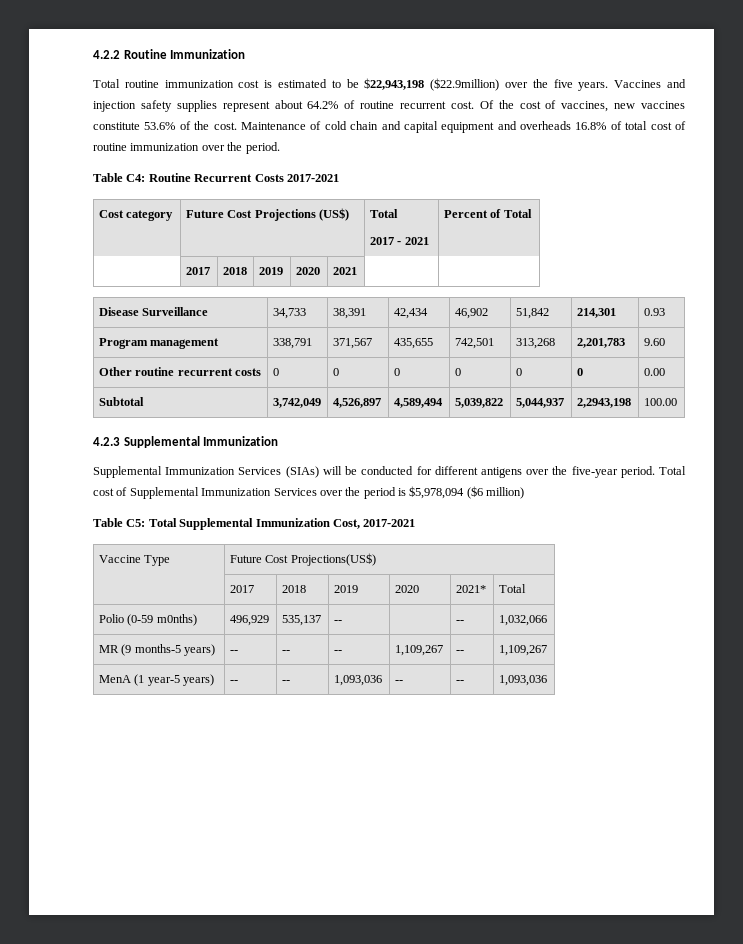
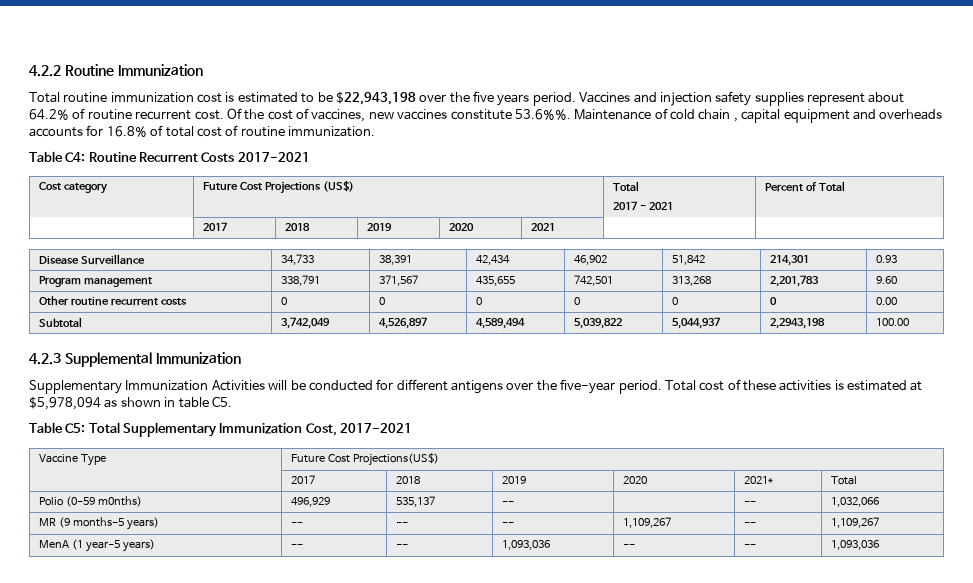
- Total routine immunization cost is estimated to be $22,943,198 ($22.9million) over the five years.
+ Total routine immunization cost is estimated to be $22,943,198 over the five years period.
- Of the cost of vaccines, new vaccines constitute 53.6% of the cost. Maintenance of cold chain and capital equipment and overheads 16.8% of total cost of routine immunization over the period.
+ Of the cost of vaccines, new vaccines constitute 53.6%%. Maintenance of cold chain , capital equipment and overheads accounts for 16.8% of total cost of routine immunization.
- Supplemental Immunization Services (SIAs) will be conducted for different antigens over the five-year period.
+ Supplementary Immunization Activities will be conducted for different antigens over the five-year period.
- Total cost of Supplemental Immunization Services over the period is $5,978,094 ($6 million)
+ Total cost of these activities is estimated at $5,978,094 as shown in table C5.
- Table C5: Total Supplemental Immunization Cost, 2017-2021
+ Table C5: Total Supplementary Immunization Cost, 2017-2021

